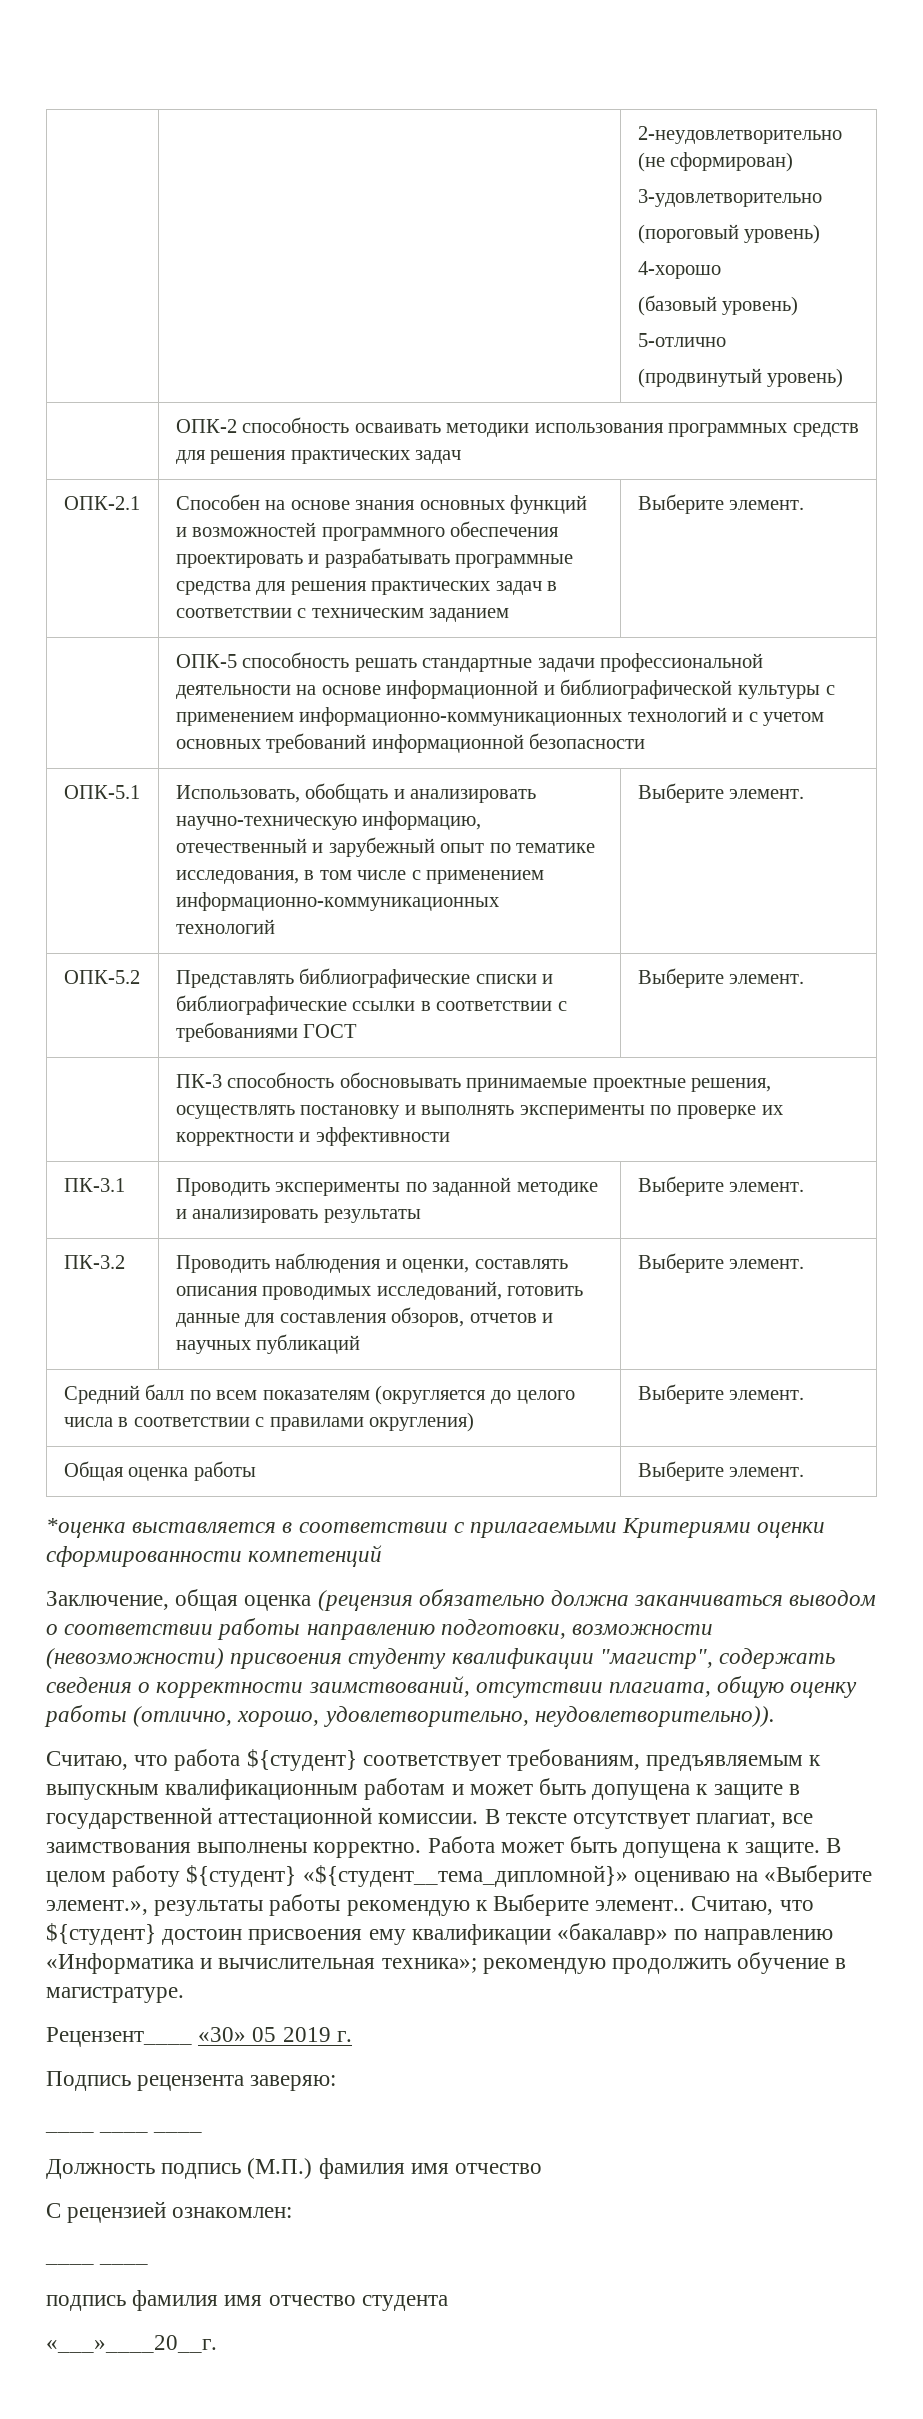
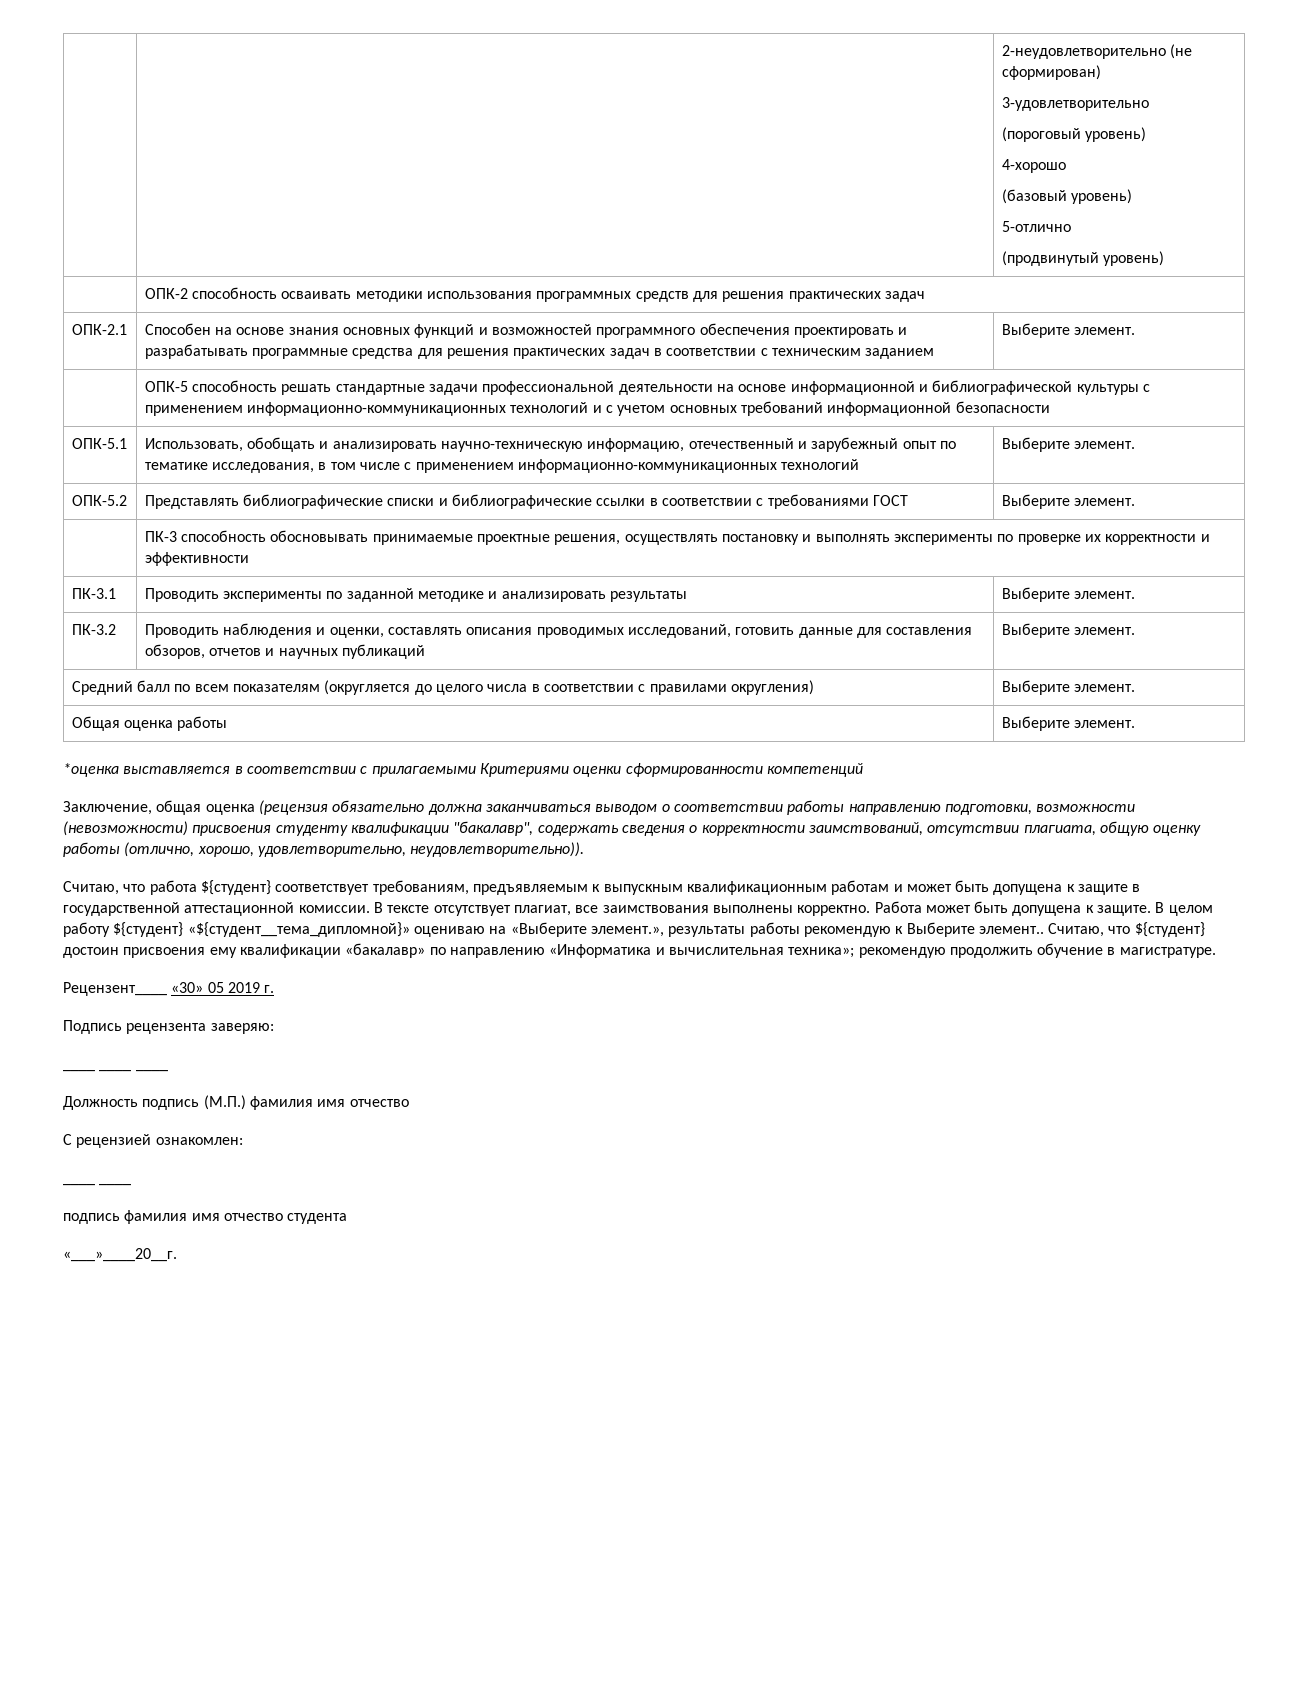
- Заключение, общая оценка (рецензия обязательно должна заканчиваться выводом о соответствии работы направлению подготовки, возможности (невозможности) присвоения студенту квалификации "магистр", содержать сведения о корректности заимствований, отсутствии плагиата, общую оценку работы (отлично, хорошо, удовлетворительно, неудовлетворительно)).
+ Заключение, общая оценка (рецензия обязательно должна заканчиваться выводом о соответствии работы направлению подготовки, возможности (невозможности) присвоения студенту квалификации "бакалавр", содержать сведения о корректности заимствований, отсутствии плагиата, общую оценку работы (отлично, хорошо, удовлетворительно, неудовлетворительно)).

